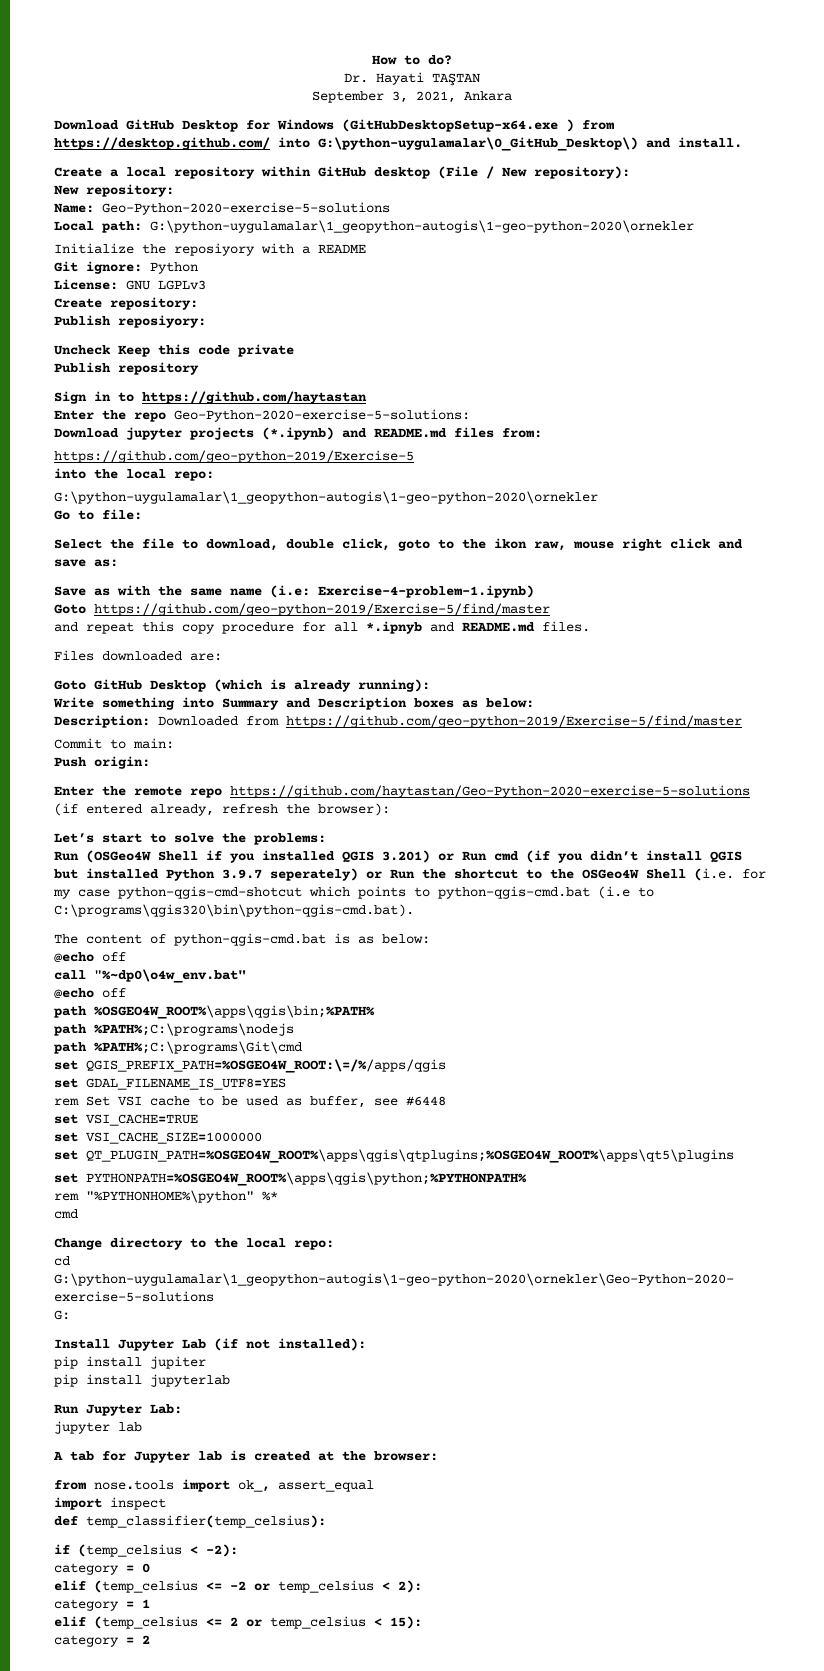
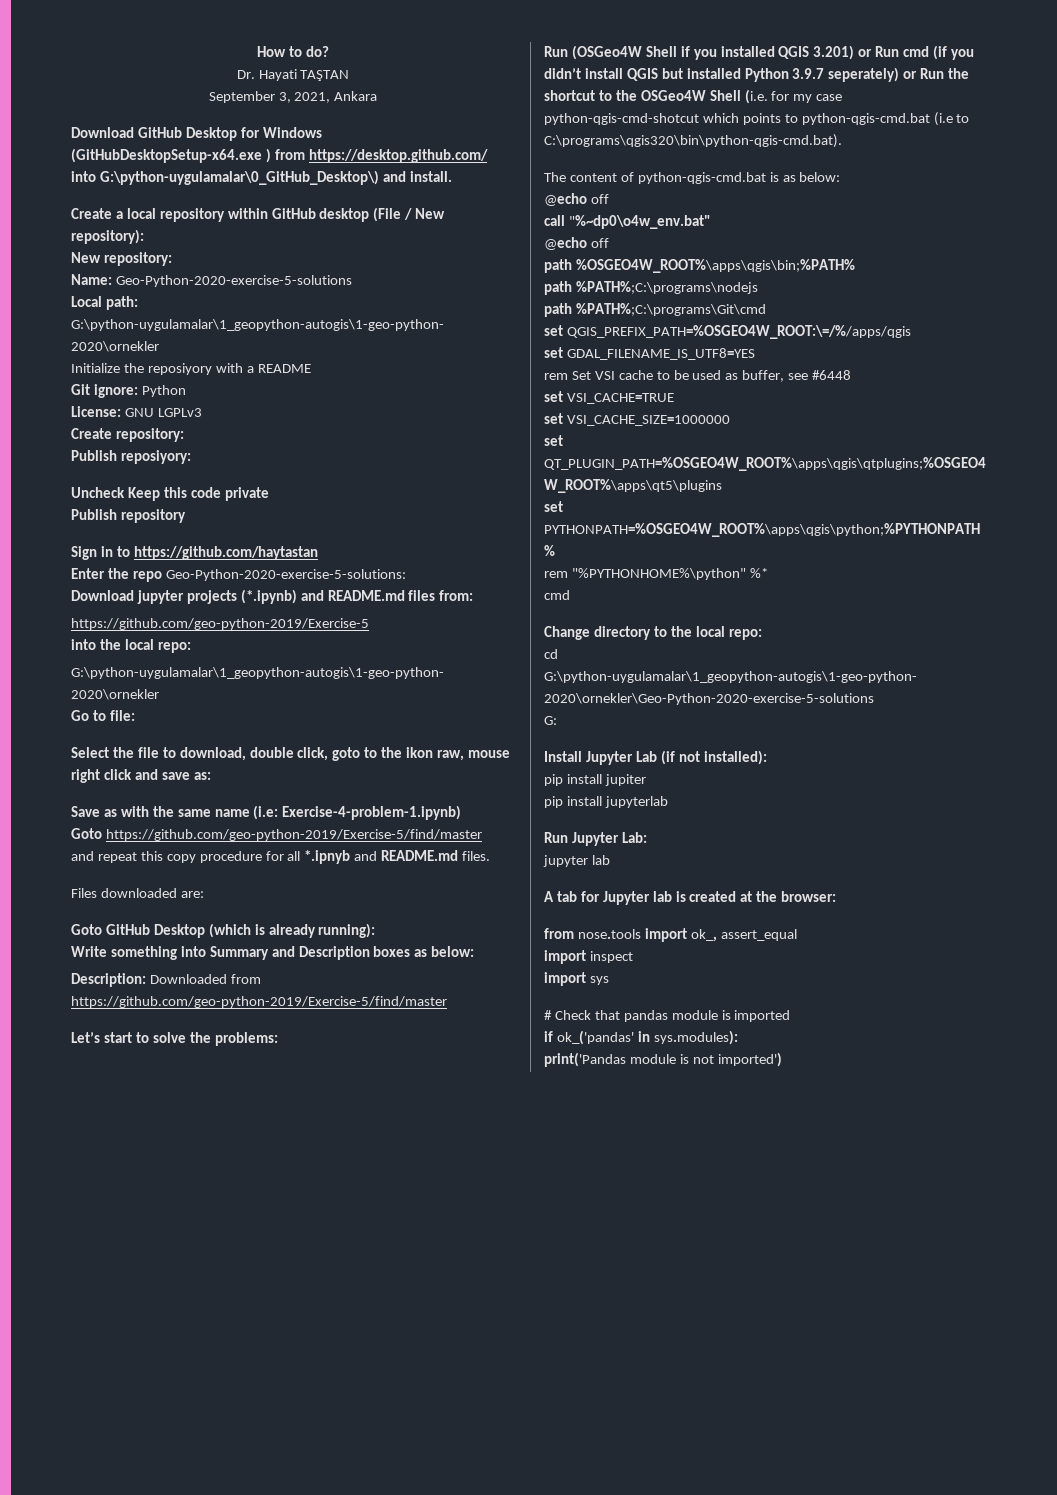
- Commit to main:
- Push origin:
- Enter the remote repo https://github.com/haytastan/Geo-Python-2020-exercise-5-solutions (if entered already, refresh the browser):
- def temp_classifier(temp_celsius):
- if (temp_celsius < -2):
- category = 0
- elif (temp_celsius <= -2 or temp_celsius < 2):
- category = 1
- elif (temp_celsius <= 2 or temp_celsius < 15):
- category = 2
+ import sys
+ # Check that pandas module is imported
+ if ok_('pandas' in sys.modules):
+ print('Pandas module is not imported')

